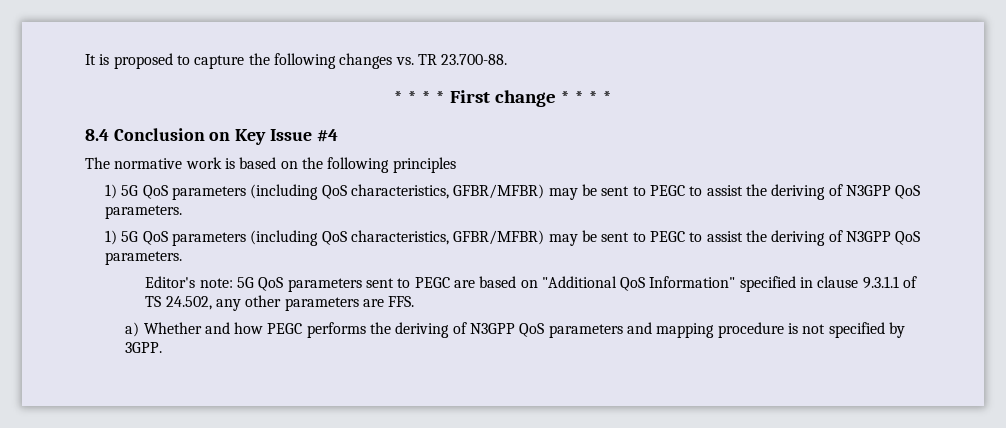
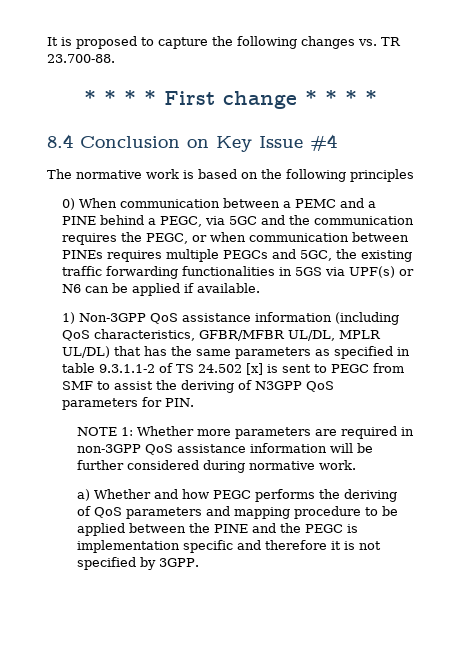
  The normative work is based on the following principles
- 1) 5G QoS parameters (including QoS characteristics, GFBR/MFBR) may be sent to PEGC to assist the deriving of N3GPP QoS parameters.
- 1) 5G QoS parameters (including QoS characteristics, GFBR/MFBR) may be sent to PEGC to assist the deriving of N3GPP QoS parameters.
- Editor's note: 5G QoS parameters sent to PEGC are based on "Additional QoS Information" specified in clause 9.3.1.1 of TS 24.502, any other parameters are FFS.
+ 0) When communication between a PEMC and a PINE behind a PEGC, via 5GC and the communication requires the PEGC, or when communication between PINEs requires multiple PEGCs and 5GC, the existing traffic forwarding functionalities in 5GS via UPF(s) or N6 can be applied if available.
+ 1) Non-3GPP QoS assistance information (including QoS characteristics, GFBR/MFBR UL/DL, MPLR UL/DL) that has the same parameters as specified in table 9.3.1.1-2 of TS 24.502 [x] is sent to PEGC from SMF to assist the deriving of N3GPP QoS parameters for PIN.
+ NOTE 1: Whether more parameters are required in non-3GPP QoS assistance information will be further considered during normative work.
- a) Whether and how PEGC performs the deriving of N3GPP QoS parameters and mapping procedure is not specified by 3GPP.
+ a) Whether and how PEGC performs the deriving of QoS parameters and mapping procedure to be applied between the PINE and the PEGC is implementation specific and therefore it is not specified by 3GPP.

